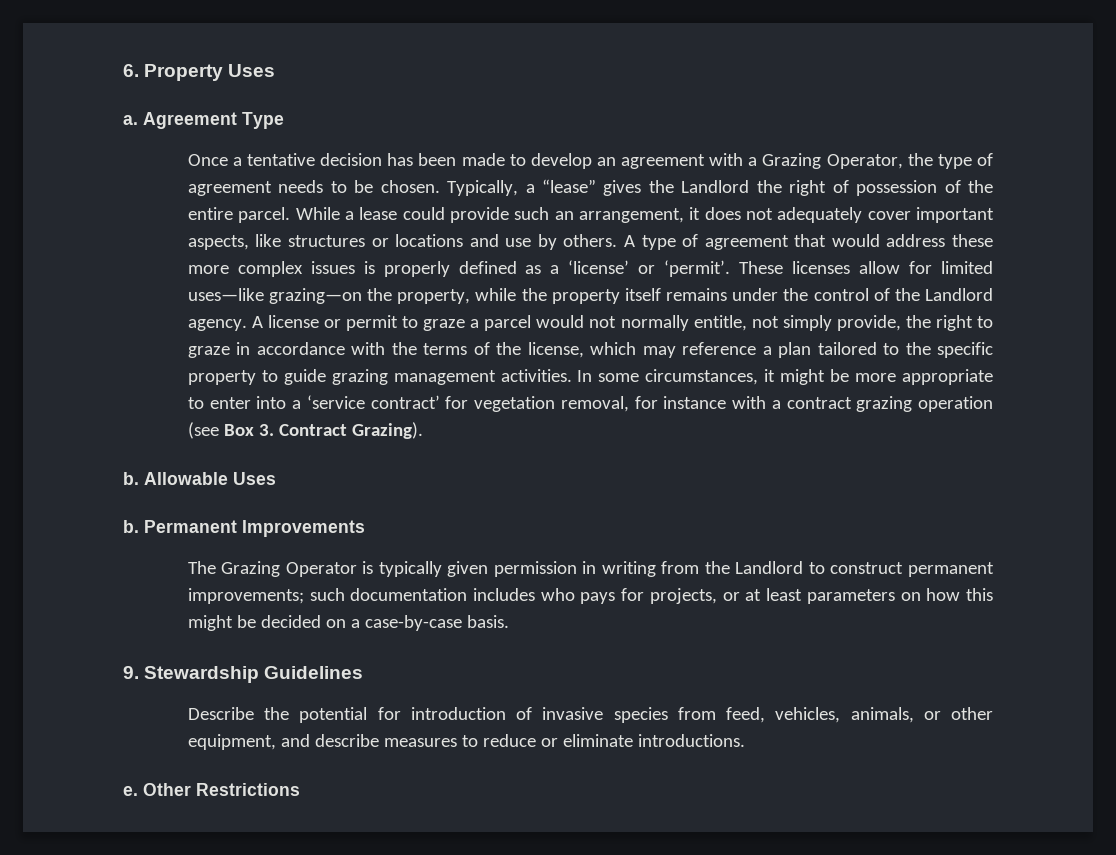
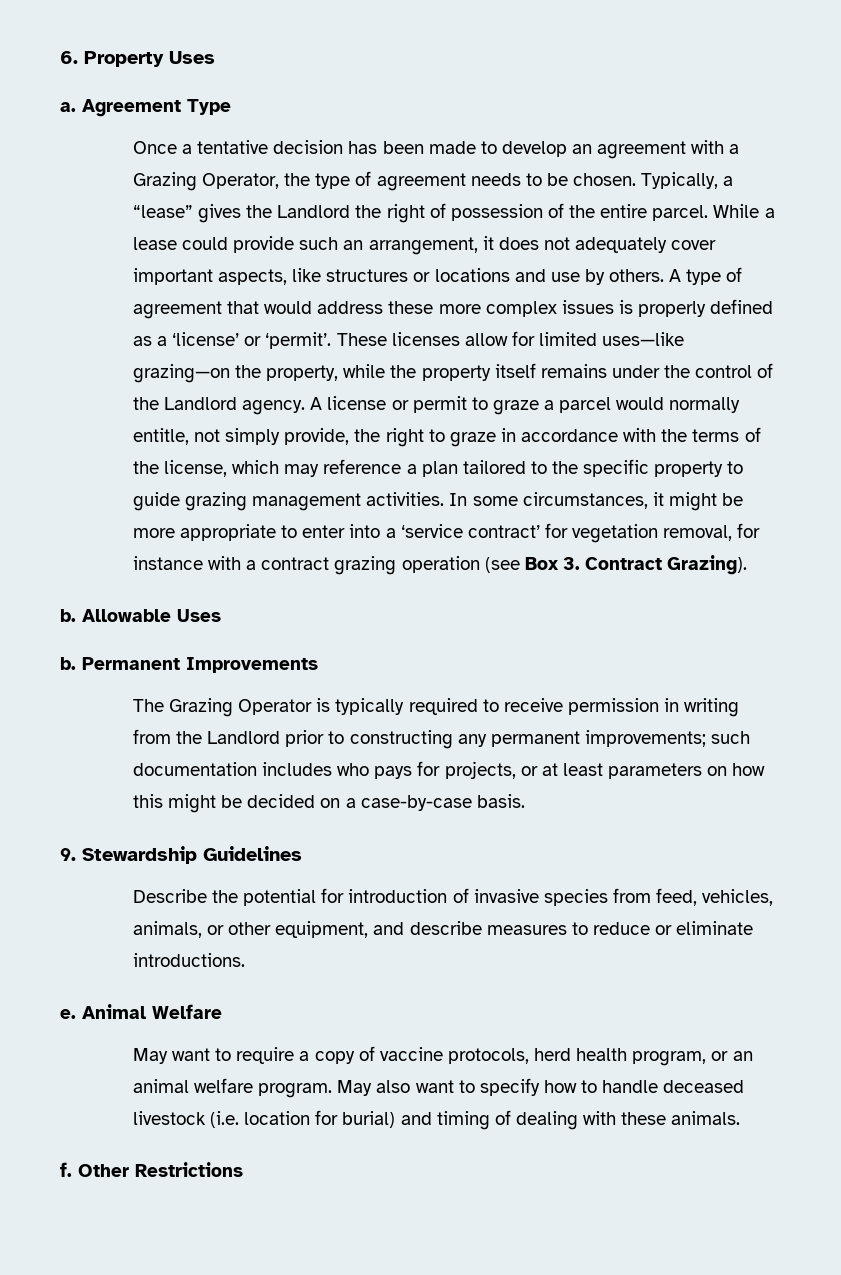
- A license or permit to graze a parcel would not normally entitle, not simply provide, the right to graze in accordance with the terms of the license, which may reference a plan tailored to the specific property to guide grazing management activities.
+ A license or permit to graze a parcel would normally entitle, not simply provide, the right to graze in accordance with the terms of the license, which may reference a plan tailored to the specific property to guide grazing management activities.
- The Grazing Operator is typically given permission in writing from the Landlord to construct permanent improvements; such documentation includes who pays for projects, or at least parameters on how this might be decided on a case-by-case basis.
+ The Grazing Operator is typically required to receive permission in writing from the Landlord prior to constructing any permanent improvements; such documentation includes who pays for projects, or at least parameters on how this might be decided on a case-by-case basis.
+ Animal Welfare
+ May want to require a copy of vaccine protocols, herd health program, or an animal welfare program. May also want to specify how to handle deceased livestock (i.e. location for burial) and timing of dealing with these animals.
+ f.

